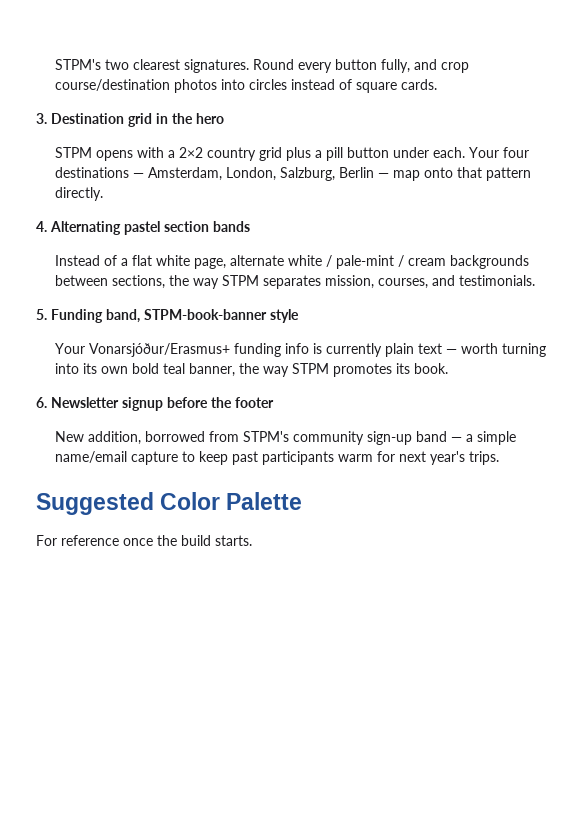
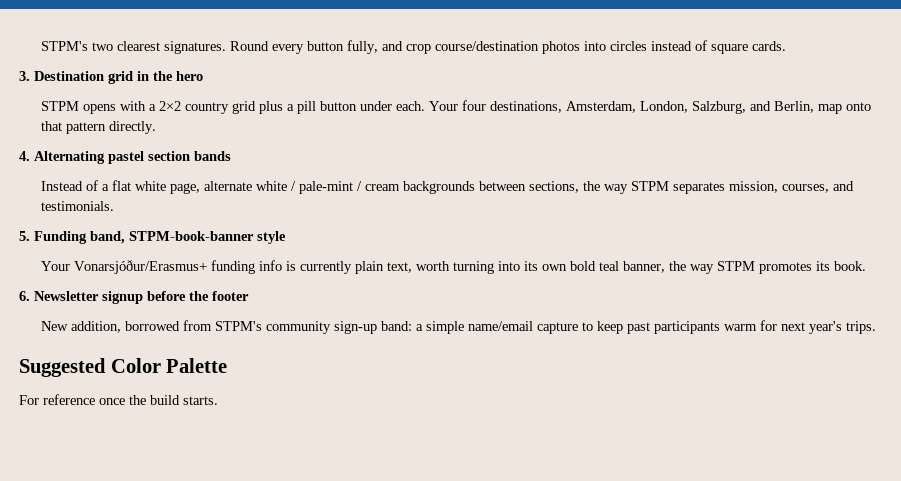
- Your four destinations — Amsterdam, London, Salzburg, Berlin — map onto that pattern directly.
+ Your four destinations, Amsterdam, London, Salzburg, and Berlin, map onto that pattern directly.
- Your Vonarsjóður/Erasmus+ funding info is currently plain text — worth turning into its own bold teal banner, the way STPM promotes its book.
+ Your Vonarsjóður/Erasmus+ funding info is currently plain text, worth turning into its own bold teal banner, the way STPM promotes its book.
- New addition, borrowed from STPM's community sign-up band — a simple name/email capture to keep past participants warm for next year's trips.
+ New addition, borrowed from STPM's community sign-up band: a simple name/email capture to keep past participants warm for next year's trips.

